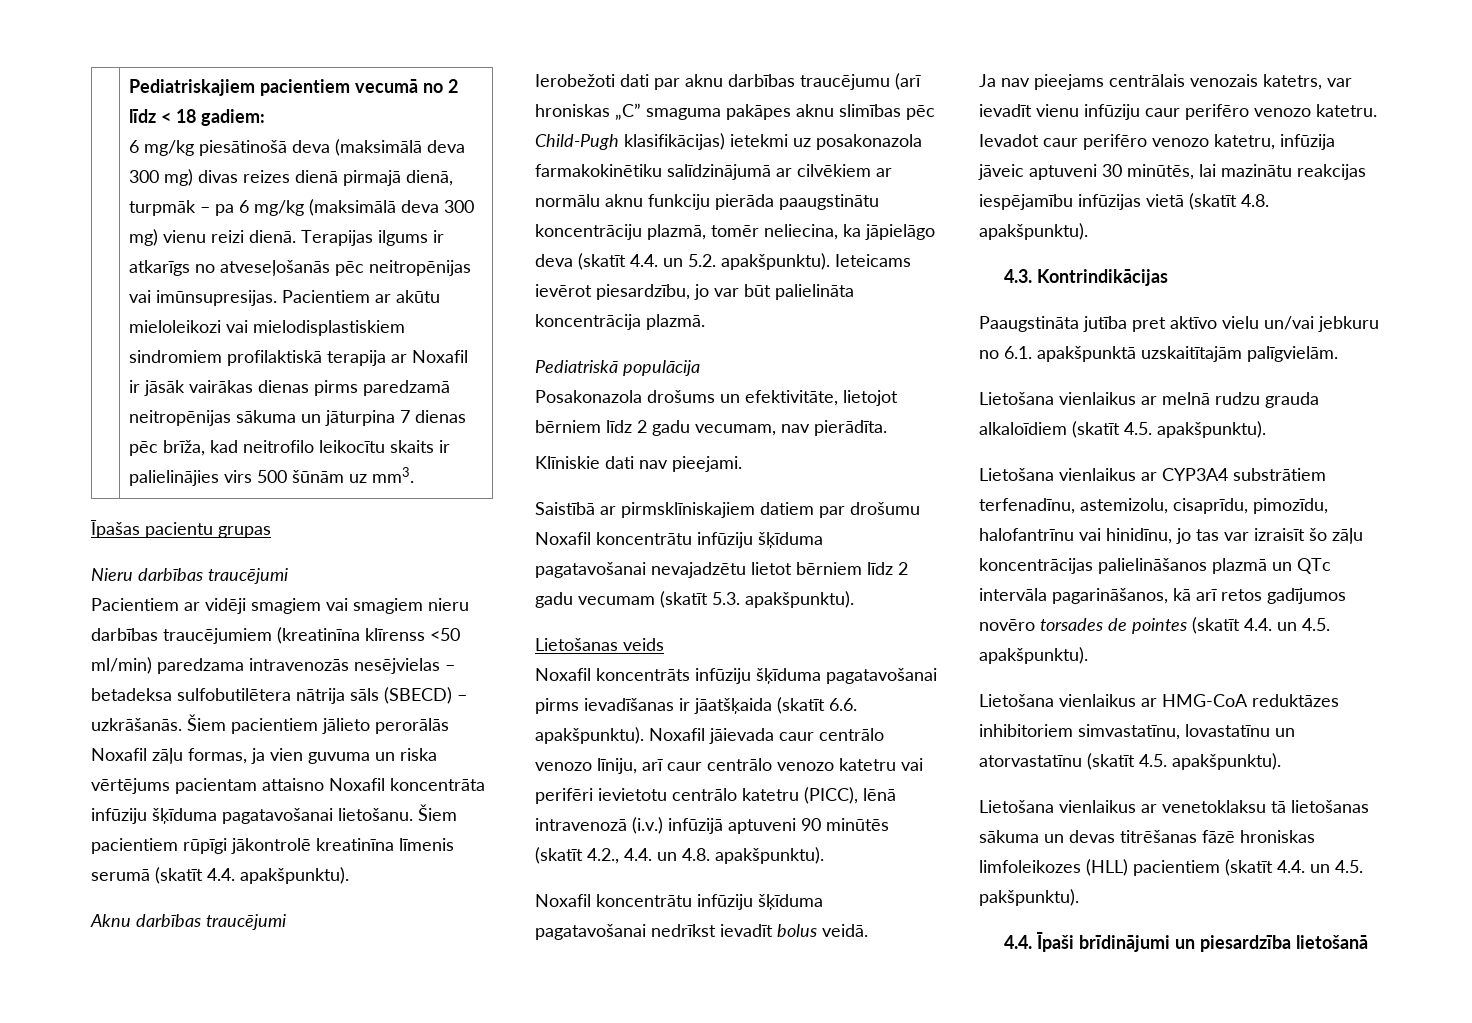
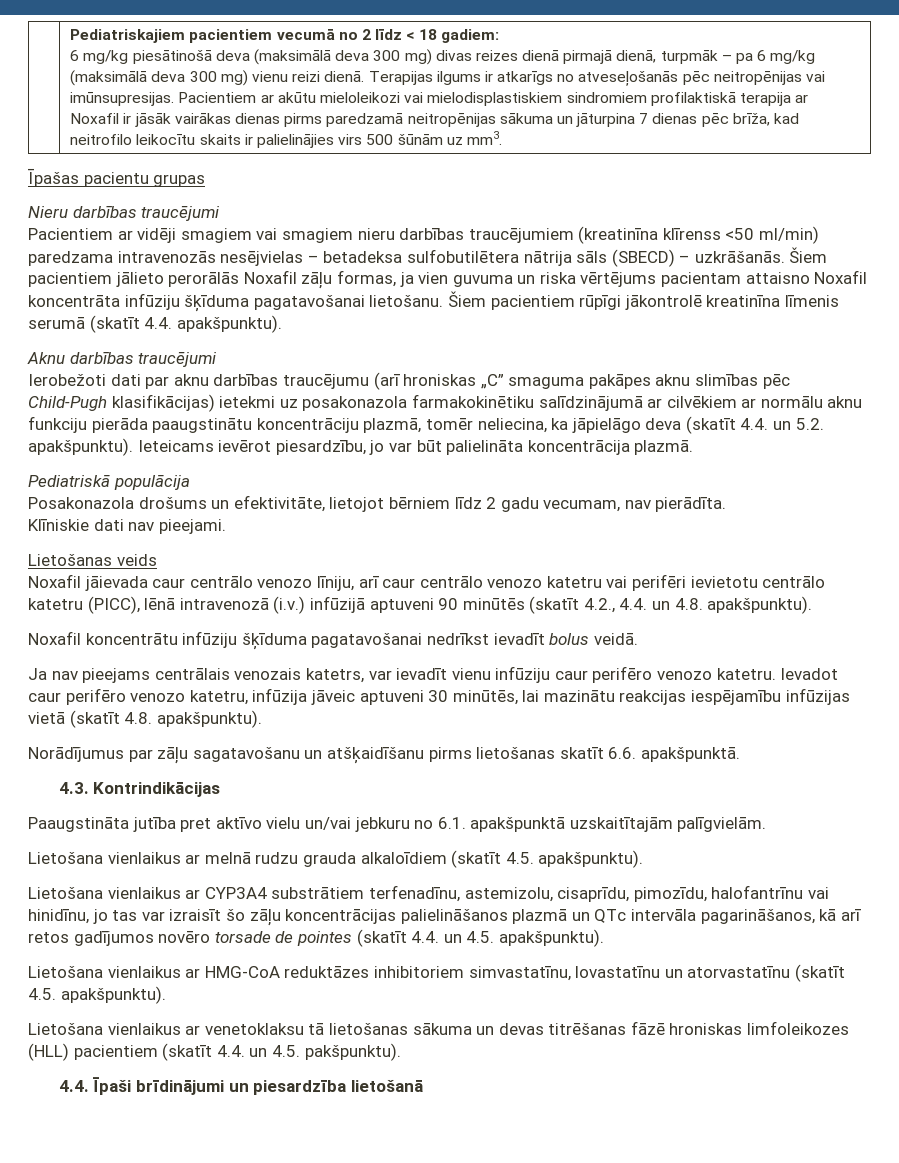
- Saistībā ar pirmsklīniskajiem datiem par drošumu Noxafil koncentrātu infūziju šķīduma pagatavošanai nevajadzētu lietot bērniem līdz 2 gadu vecumam (skatīt 5.3. apakšpunktu).
  Lietošanas veids
- Noxafil koncentrāts infūziju šķīduma pagatavošanai pirms ievadīšanas ir jāatšķaida (skatīt 6.6. apakšpunktu). Noxafil jāievada caur centrālo venozo līniju, arī caur centrālo venozo katetru vai perifēri ievietotu centrālo katetru (PICC), lēnā intravenozā (i.v.) infūzijā aptuveni 90 minūtēs (skatīt 4.2., 4.4. un 4.8. apakšpunktu).
+ Noxafil jāievada caur centrālo venozo līniju, arī caur centrālo venozo katetru vai perifēri ievietotu centrālo katetru (PICC), lēnā intravenozā (i.v.) infūzijā aptuveni 90 minūtēs (skatīt 4.2., 4.4. un 4.8. apakšpunktu).
+ Norādījumus par zāļu sagatavošanu un atšķaidīšanu pirms lietošanas skatīt 6.6. apakšpunktā.
- Lietošana vienlaikus ar CYP3A4 substrātiem terfenadīnu, astemizolu, cisaprīdu, pimozīdu, halofantrīnu vai hinidīnu, jo tas var izraisīt šo zāļu koncentrācijas palielināšanos plazmā un QTc intervāla pagarināšanos, kā arī retos gadījumos novēro torsades de pointes (skatīt 4.4. un 4.5. apakšpunktu).
+ Lietošana vienlaikus ar CYP3A4 substrātiem terfenadīnu, astemizolu, cisaprīdu, pimozīdu, halofantrīnu vai hinidīnu, jo tas var izraisīt šo zāļu koncentrācijas palielināšanos plazmā un QTc intervāla pagarināšanos, kā arī retos gadījumos novēro torsade de pointes (skatīt 4.4. un 4.5. apakšpunktu).

